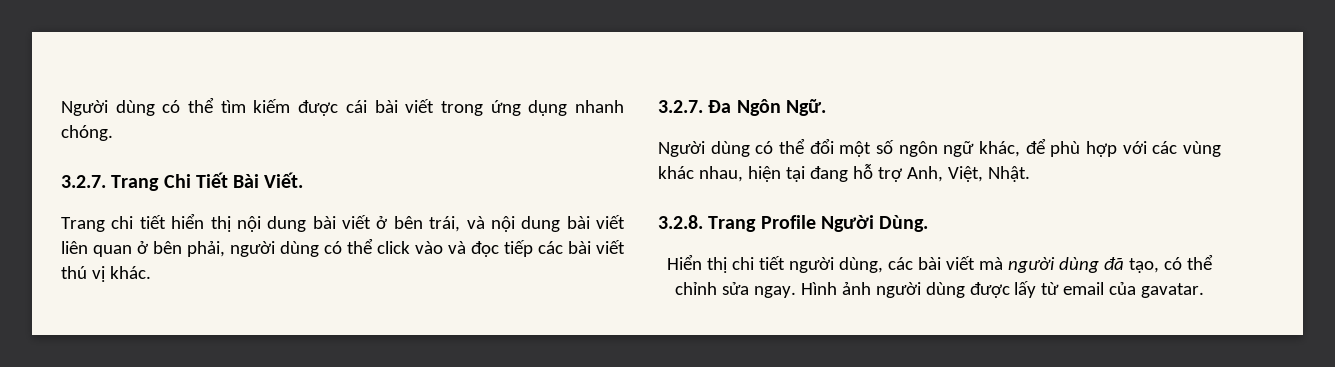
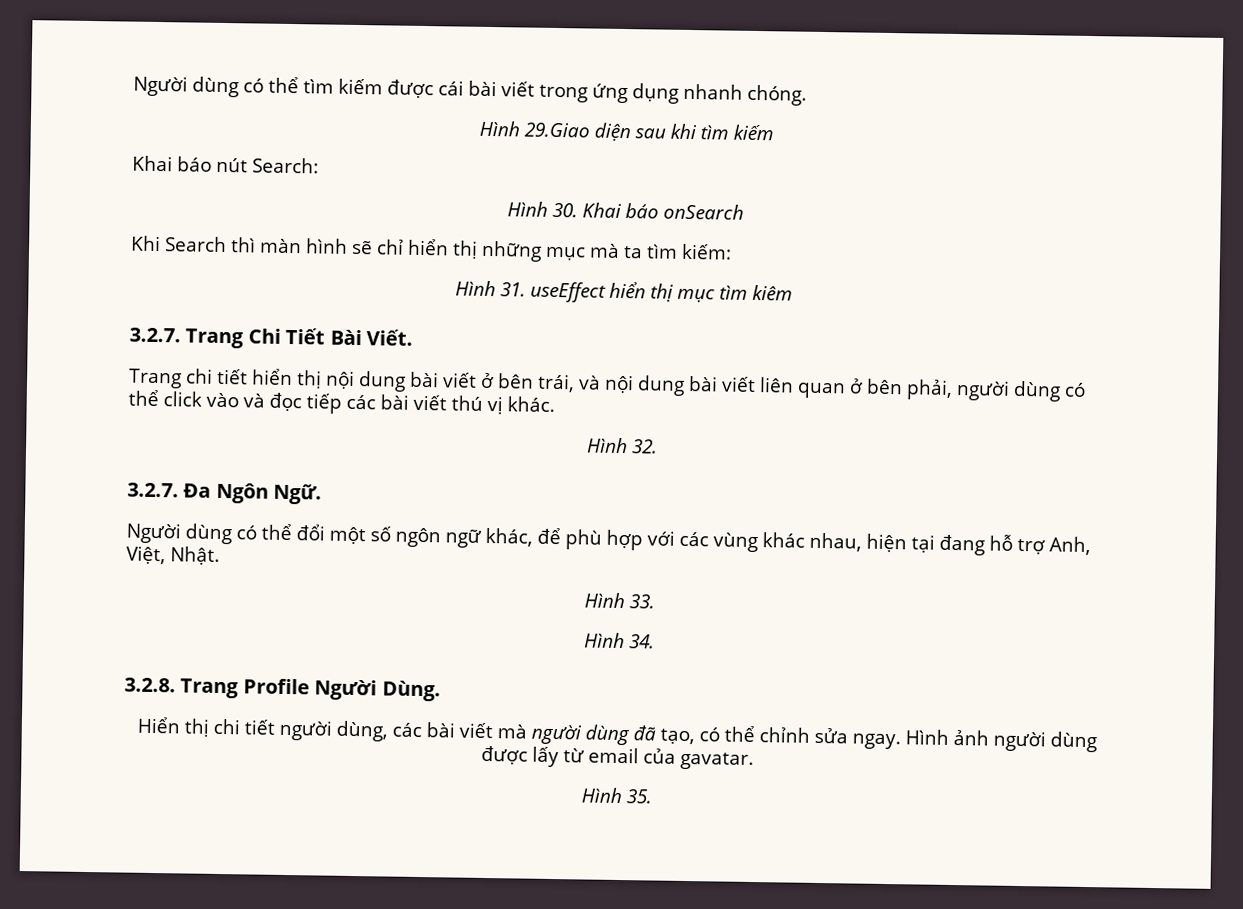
+ Hình 29.Giao diện sau khi tìm kiếm
+ Khai báo nút Search:
+ Hình 30. Khai báo onSearch
+ Khi Search thì màn hình sẽ chỉ hiển thị những mục mà ta tìm kiếm:
+ Hình 31. useEffect hiển thị mục tìm kiêm
+ Hình 32.
+ Hình 33.
+ Hình 34.
+ Hình 35.

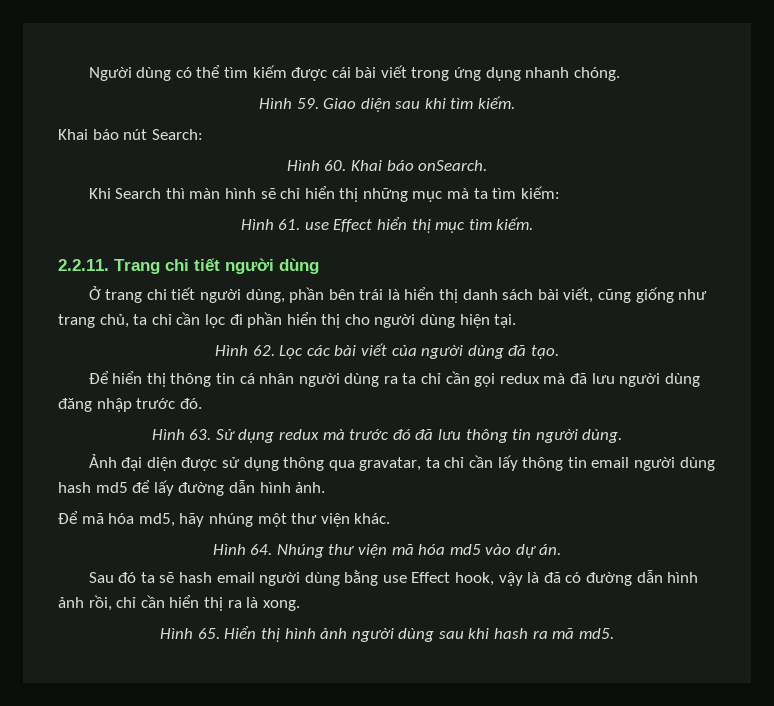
- Hình 29.Giao diện sau khi tìm kiếm
+ Hình 59. Giao diện sau khi tìm kiếm.
- Hình 30. Khai báo onSearch
+ Hình 60. Khai báo onSearch.
- Hình 31. useEffect hiển thị mục tìm kiêm
- 3.2.7. Trang Chi Tiết Bài Viết.
- Trang chi tiết hiển thị nội dung bài viết ở bên trái, và nội dung bài viết liên quan ở bên phải, người dùng có thể click vào và đọc tiếp các bài viết thú vị khác.
- Hình 32.
- 3.2.7. Đa Ngôn Ngữ.
- Người dùng có thể đổi một số ngôn ngữ khác, để phù hợp với các vùng khác nhau, hiện tại đang hỗ trợ Anh, Việt, Nhật.
- Hình 33.
- Hình 34.
- 3.2.8. Trang Profile Người Dùng.
- Hiển thị chi tiết người dùng, các bài viết mà người dùng đã tạo, có thể chỉnh sửa ngay. Hình ảnh người dùng được lấy từ email của gavatar.
- Hình 35.
+ Hình 61. use Effect hiển thị mục tìm kiếm.
+ 2.2.11. Trang chi tiết người dùng
+ Ở trang chi tiết người dùng, phần bên trái là hiển thị danh sách bài viết, cũng giống như trang chủ, ta chỉ cần lọc đi phần hiển thị cho người dùng hiện tại.
+ Hình 62. Lọc các bài viết của người dùng đã tạo.
+ Để hiển thị thông tin cá nhân người dùng ra ta chỉ cần gọi redux mà đã lưu người dùng đăng nhập trước đó.
+ Hình 63. Sử dụng redux mà trước đó đã lưu thông tin người dùng.
+ Ảnh đại diện được sử dụng thông qua gravatar, ta chỉ cần lấy thông tin email người dùng hash md5 để lấy đường dẫn hình ảnh.
+ Để mã hóa md5, hãy nhúng một thư viện khác.
+ Hình 64. Nhúng thư viện mã hóa md5 vào dự án.
+ Sau đó ta sẽ hash email người dùng bằng use Effect hook, vậy là đã có đường dẫn hình ảnh rồi, chỉ cần hiển thị ra là xong.
+ Hình 65. Hiển thị hình ảnh người dùng sau khi hash ra mã md5.

